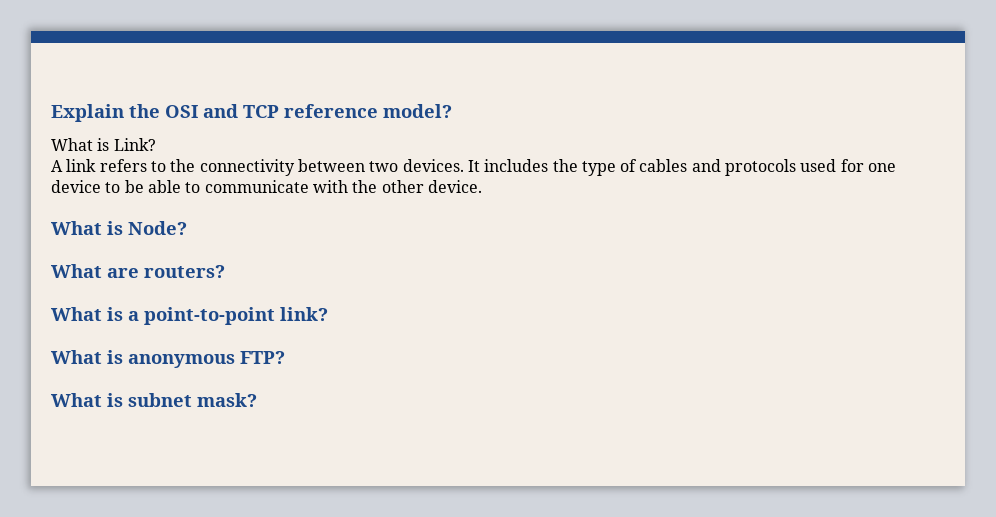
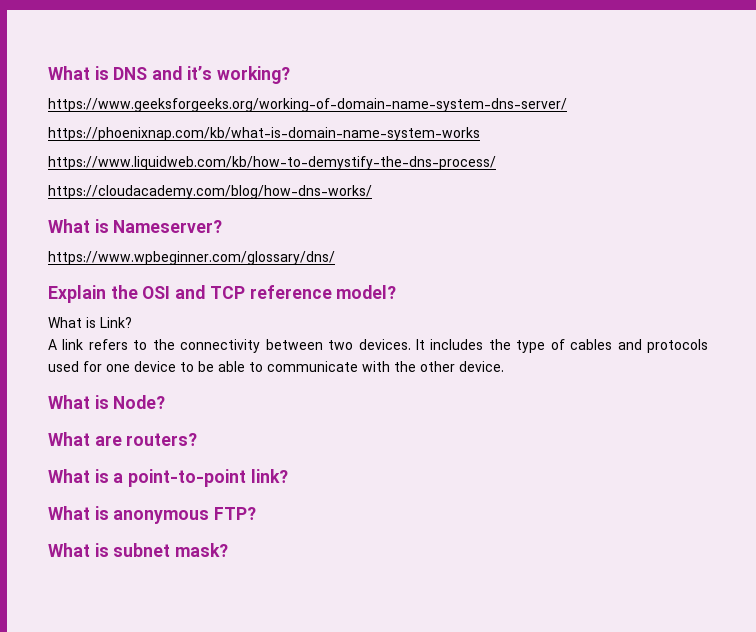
+ What is DNS and it’s working?
+ https://www.geeksforgeeks.org/working-of-domain-name-system-dns-server/
+ https://phoenixnap.com/kb/what-is-domain-name-system-works
+ https://www.liquidweb.com/kb/how-to-demystify-the-dns-process/
+ https://cloudacademy.com/blog/how-dns-works/
+ What is Nameserver?
+ https://www.wpbeginner.com/glossary/dns/

